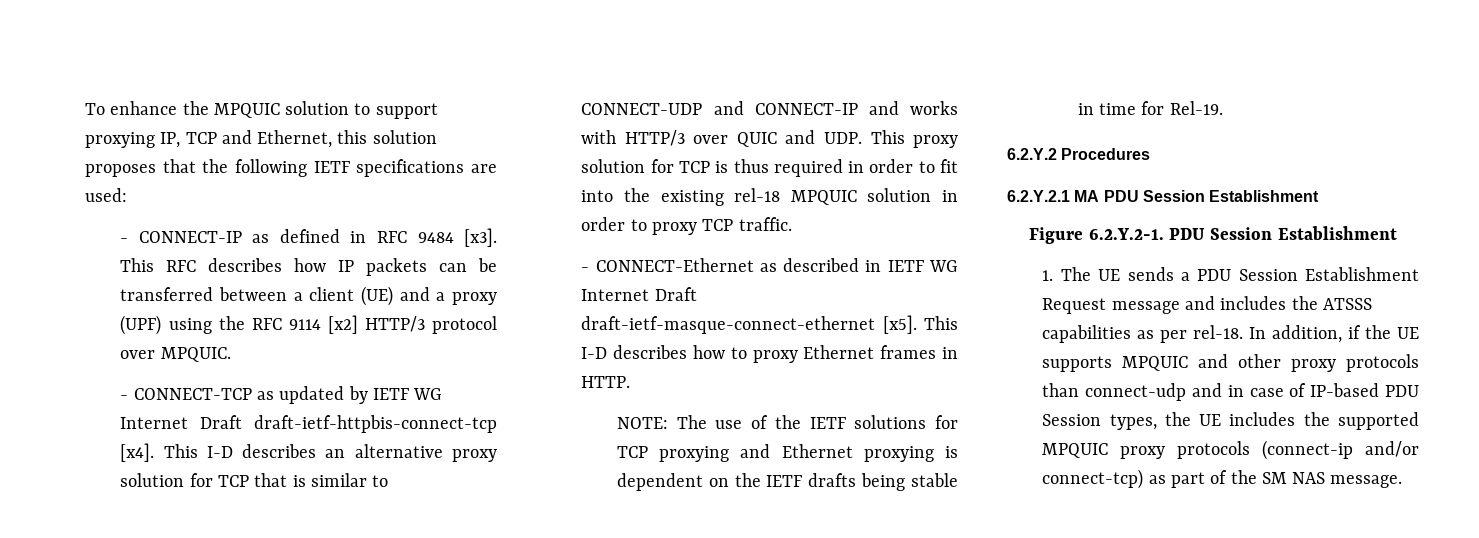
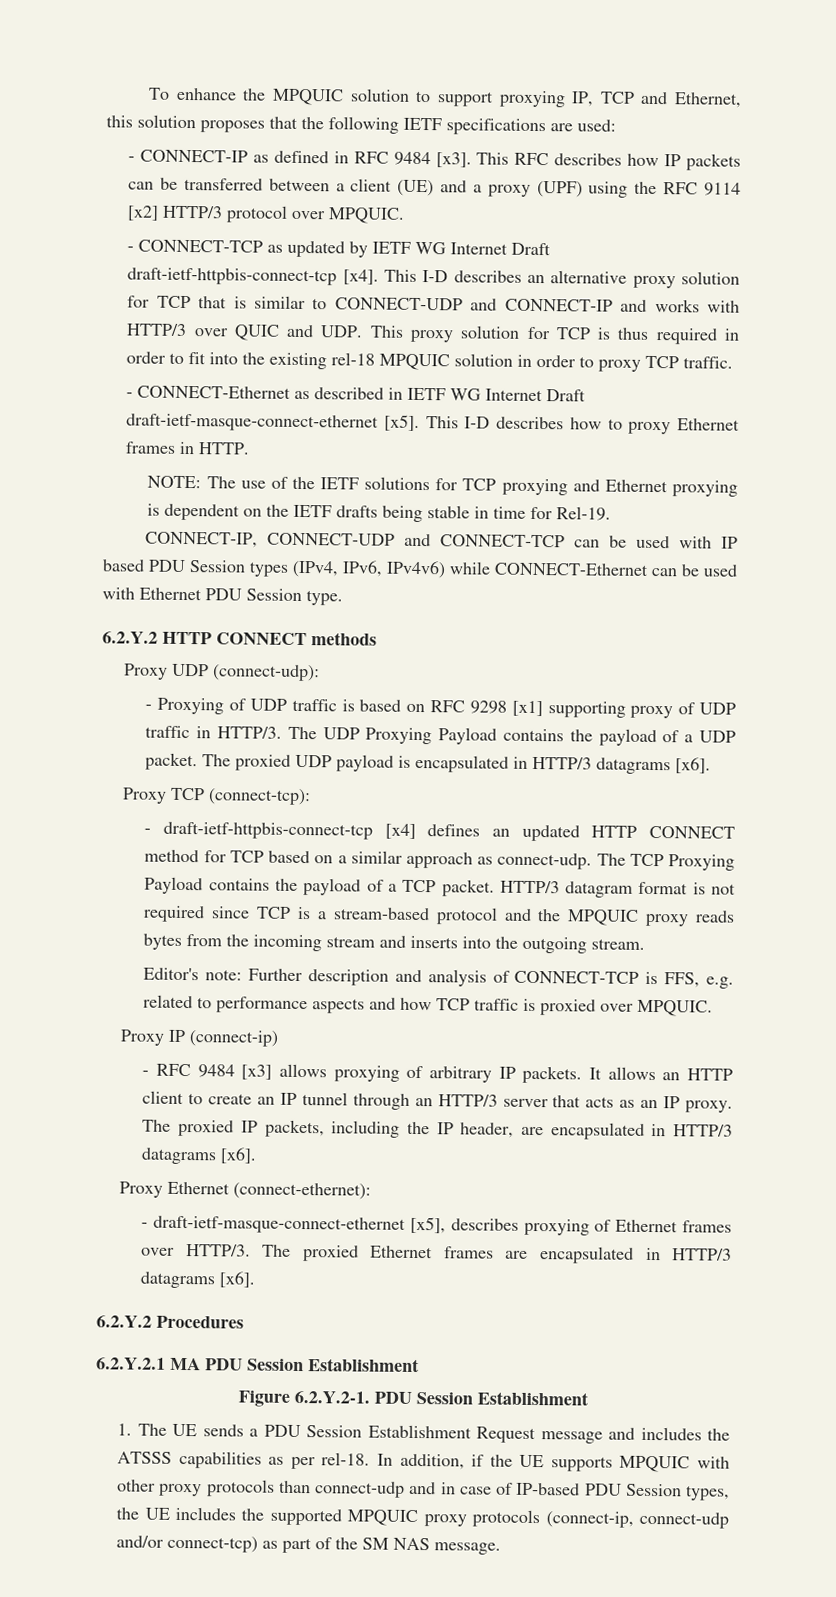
+ CONNECT-IP, CONNECT-UDP and CONNECT-TCP can be used with IP based PDU Session types (IPv4, IPv6, IPv4v6) while CONNECT-Ethernet can be used with Ethernet PDU Session type.
+ 6.2.Y.2 HTTP CONNECT methods
+ Proxy UDP (connect-udp):
+ - Proxying of UDP traffic is based on RFC 9298 [x1] supporting proxy of UDP traffic in HTTP/3. The UDP Proxying Payload contains the payload of a UDP packet. The proxied UDP payload is encapsulated in HTTP/3 datagrams [x6].
+ Proxy TCP (connect-tcp):
+ - draft-ietf-httpbis-connect-tcp [x4] defines an updated HTTP CONNECT method for TCP based on a similar approach as connect-udp. The TCP Proxying Payload contains the payload of a TCP packet. HTTP/3 datagram format is not required since TCP is a stream-based protocol and the MPQUIC proxy reads bytes from the incoming stream and inserts into the outgoing stream.
+ Editor's note: Further description and analysis of CONNECT-TCP is FFS, e.g. related to performance aspects and how TCP traffic is proxied over MPQUIC.
+ Proxy IP (connect-ip)
+ - RFC 9484 [x3] allows proxying of arbitrary IP packets. It allows an HTTP client to create an IP tunnel through an HTTP/3 server that acts as an IP proxy. The proxied IP packets, including the IP header, are encapsulated in HTTP/3 datagrams [x6].
+ Proxy Ethernet (connect-ethernet):
+ - draft-ietf-masque-connect-ethernet [x5], describes proxying of Ethernet frames over HTTP/3. The proxied Ethernet frames are encapsulated in HTTP/3 datagrams [x6].
- In addition, if the UE supports MPQUIC and other proxy protocols than connect-udp and in case of IP-based PDU Session types, the UE includes the supported MPQUIC proxy protocols (connect-ip and/or connect-tcp) as part of the SM NAS message.
+ In addition, if the UE supports MPQUIC with other proxy protocols than connect-udp and in case of IP-based PDU Session types, the UE includes the supported MPQUIC proxy protocols (connect-ip, connect-udp and/or connect-tcp) as part of the SM NAS message.

